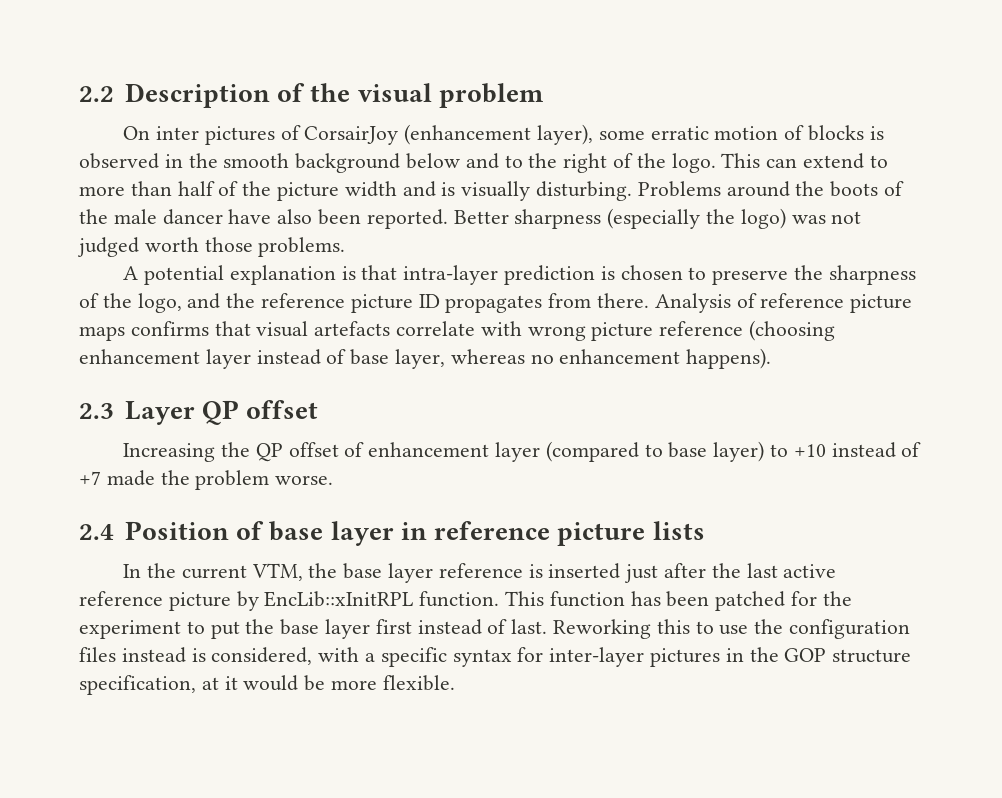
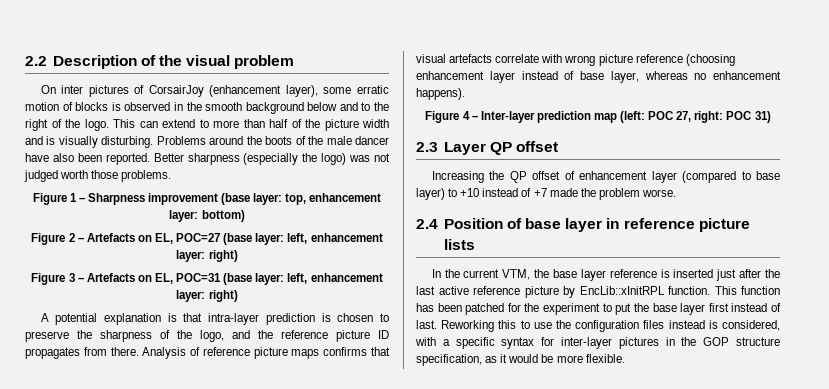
+ Figure 1 – Sharpness improvement (base layer: top, enhancement layer: bottom)
+ Figure 2 – Artefacts on EL, POC=27 (base layer: left, enhancement layer: right)
+ Figure 3 – Artefacts on EL, POC=31 (base layer: left, enhancement layer: right)
+ Figure 4 – Inter-layer prediction map (left: POC 27, right: POC 31)
- Reworking this to use the configuration files instead is considered, with a specific syntax for inter-layer pictures in the GOP structure specification, at it would be more flexible.
+ Reworking this to use the configuration files instead is considered, with a specific syntax for inter-layer pictures in the GOP structure specification, as it would be more flexible.

